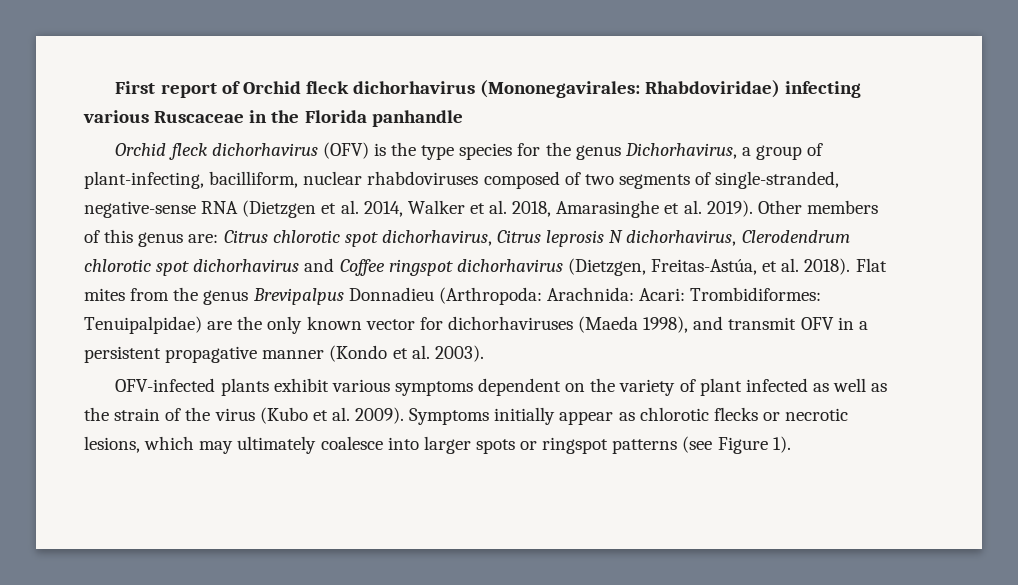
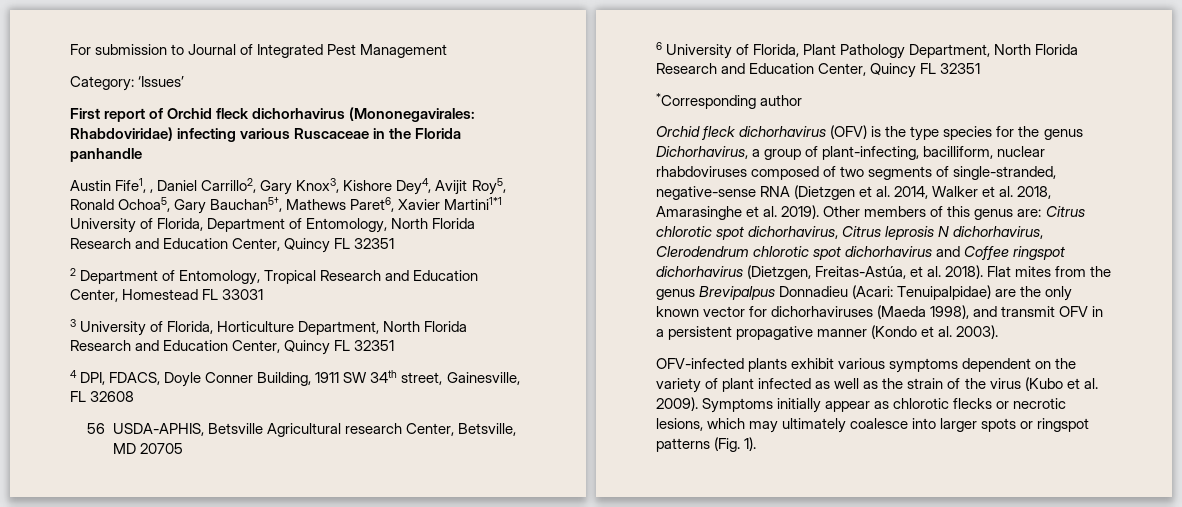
+ For submission to Journal of Integrated Pest Management
+ Category: ‘Issues’
+ Austin Fife1, , Daniel Carrillo2, Gary Knox3, Kishore Dey4, Avijit Roy5, Ronald Ochoa5, Gary Bauchan5†, Mathews Paret6, Xavier Martini1*1 University of Florida, Department of Entomology, North Florida Research and Education Center, Quincy FL 32351
+ 2 Department of Entomology, Tropical Research and Education Center, Homestead FL 33031
+ 3 University of Florida, Horticulture Department, North Florida Research and Education Center, Quincy FL 32351
+ 4 DPI, FDACS, Doyle Conner Building, 1911 SW 34th street, Gainesville, FL 32608
+ 56 USDA-APHIS, Betsville Agricultural research Center, Betsville, MD 20705
+ 6 University of Florida, Plant Pathology Department, North Florida Research and Education Center, Quincy FL 32351
+ *Corresponding author
- Flat mites from the genus Brevipalpus Donnadieu (Arthropoda: Arachnida: Acari: Trombidiformes: Tenuipalpidae) are the only known vector for dichorhaviruses (Maeda 1998), and transmit OFV in a persistent propagative manner (Kondo et al. 2003).
+ Flat mites from the genus Brevipalpus Donnadieu (Acari: Tenuipalpidae) are the only known vector for dichorhaviruses (Maeda 1998), and transmit OFV in a persistent propagative manner (Kondo et al. 2003).
- Symptoms initially appear as chlorotic flecks or necrotic lesions, which may ultimately coalesce into larger spots or ringspot patterns (see Figure 1).
+ Symptoms initially appear as chlorotic flecks or necrotic lesions, which may ultimately coalesce into larger spots or ringspot patterns (Fig. 1).

